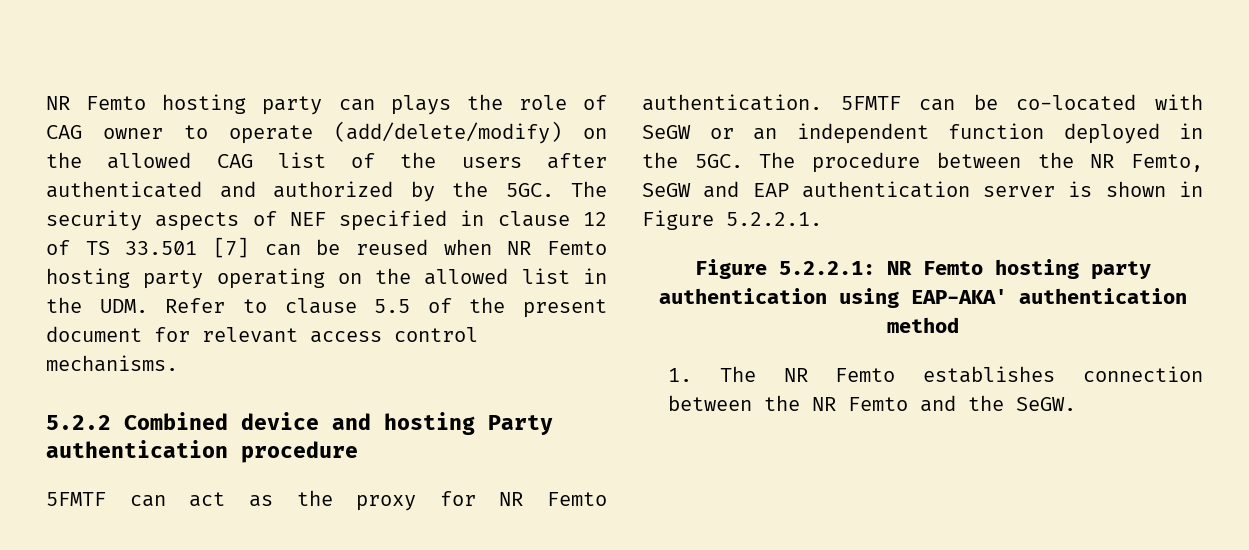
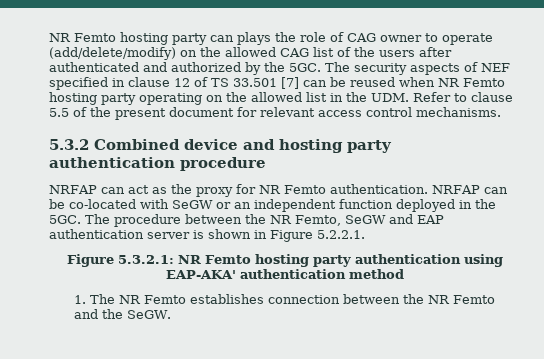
- 5.2.2 Combined device and hosting Party authentication procedure
+ 5.3.2 Combined device and hosting party authentication procedure
- 5FMTF can act as the proxy for NR Femto authentication.
+ NRFAP can act as the proxy for NR Femto authentication.
- 5FMTF can be co-located with SeGW or an independent function deployed in the 5GC.
+ NRFAP can be co-located with SeGW or an independent function deployed in the 5GC.
- Figure 5.2.2.1: NR Femto hosting party authentication using EAP-AKA' authentication method
+ Figure 5.3.2.1: NR Femto hosting party authentication using EAP-AKA' authentication method

